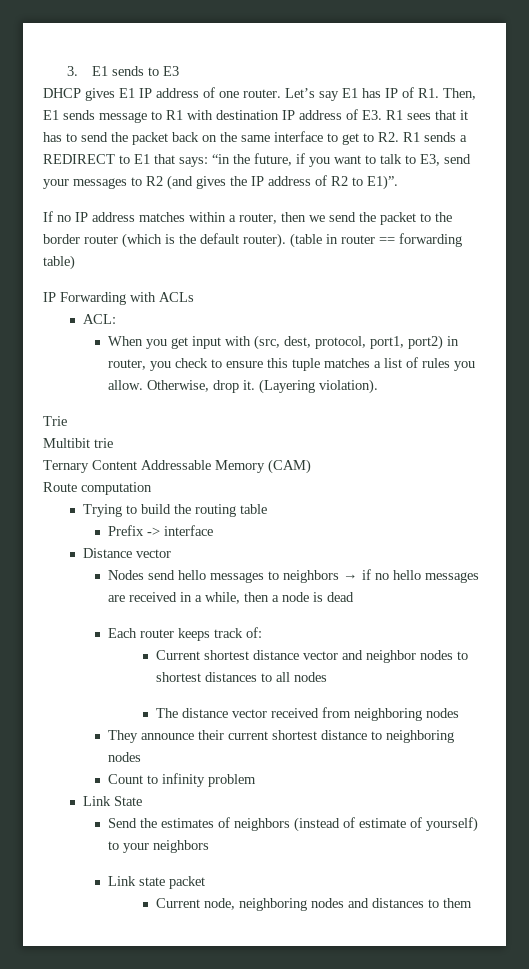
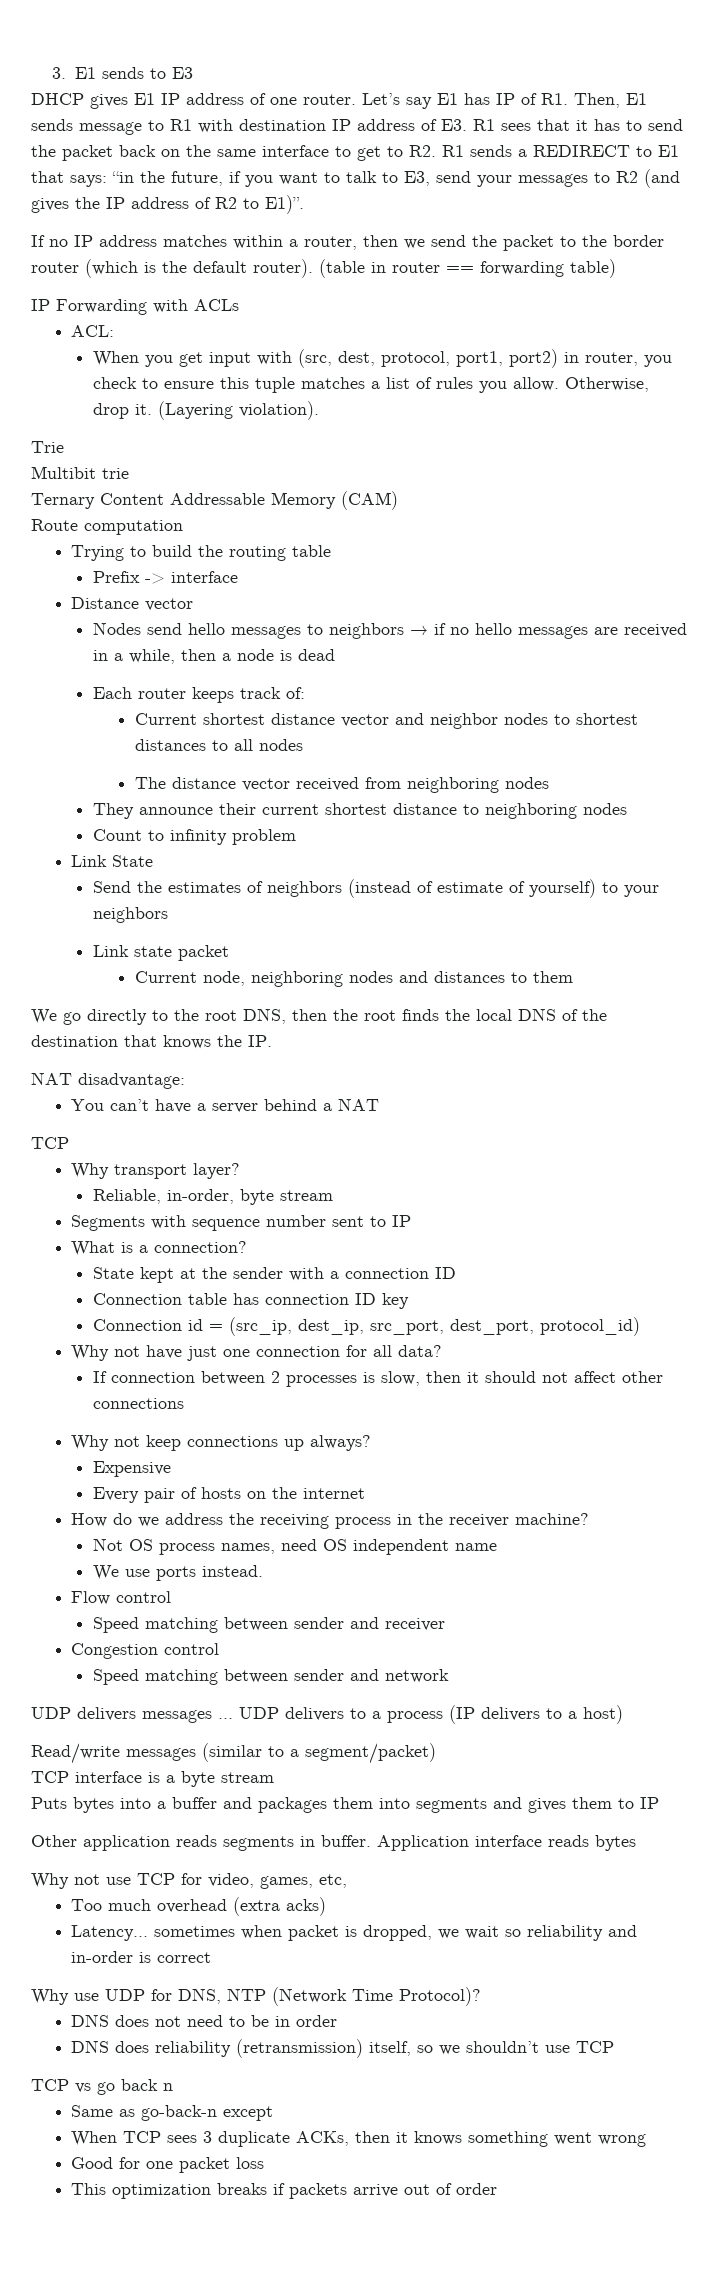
+ We go directly to the root DNS, then the root finds the local DNS of the destination that knows the IP.
+ NAT disadvantage:
+ You can’t have a server behind a NAT
+ TCP
+ Why transport layer?
+ Reliable, in-order, byte stream
+ Segments with sequence number sent to IP
+ What is a connection?
+ State kept at the sender with a connection ID
+ Connection table has connection ID key
+ Connection id = (src_ip, dest_ip, src_port, dest_port, protocol_id)
+ Why not have just one connection for all data?
+ If connection between 2 processes is slow, then it should not affect other connections
+ Why not keep connections up always?
+ Expensive
+ Every pair of hosts on the internet
+ How do we address the receiving process in the receiver machine?
+ Not OS process names, need OS independent name
+ We use ports instead.
+ Flow control
+ Speed matching between sender and receiver
+ Congestion control
+ Speed matching between sender and network
+ UDP delivers messages … UDP delivers to a process (IP delivers to a host)
+ Read/write messages (similar to a segment/packet)
+ TCP interface is a byte stream
+ Puts bytes into a buffer and packages them into segments and gives them to IP
+ Other application reads segments in buffer. Application interface reads bytes
+ Why not use TCP for video, games, etc,
+ Too much overhead (extra acks)
+ Latency… sometimes when packet is dropped, we wait so reliability and in-order is correct
+ Why use UDP for DNS, NTP (Network Time Protocol)?
+ DNS does not need to be in order
+ DNS does reliability (retransmission) itself, so we shouldn’t use TCP
+ TCP vs go back n
+ Same as go-back-n except
+ When TCP sees 3 duplicate ACKs, then it knows something went wrong
+ Good for one packet loss
+ This optimization breaks if packets arrive out of order

